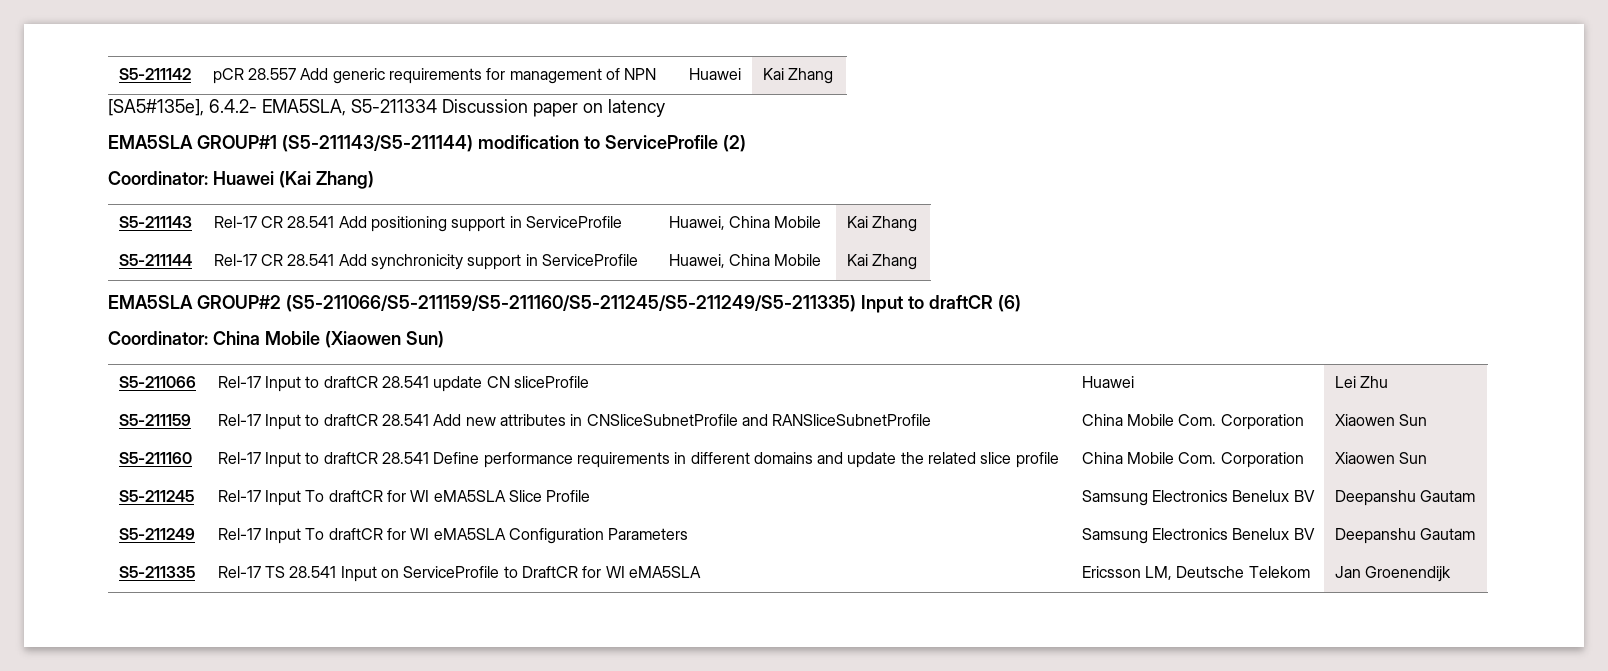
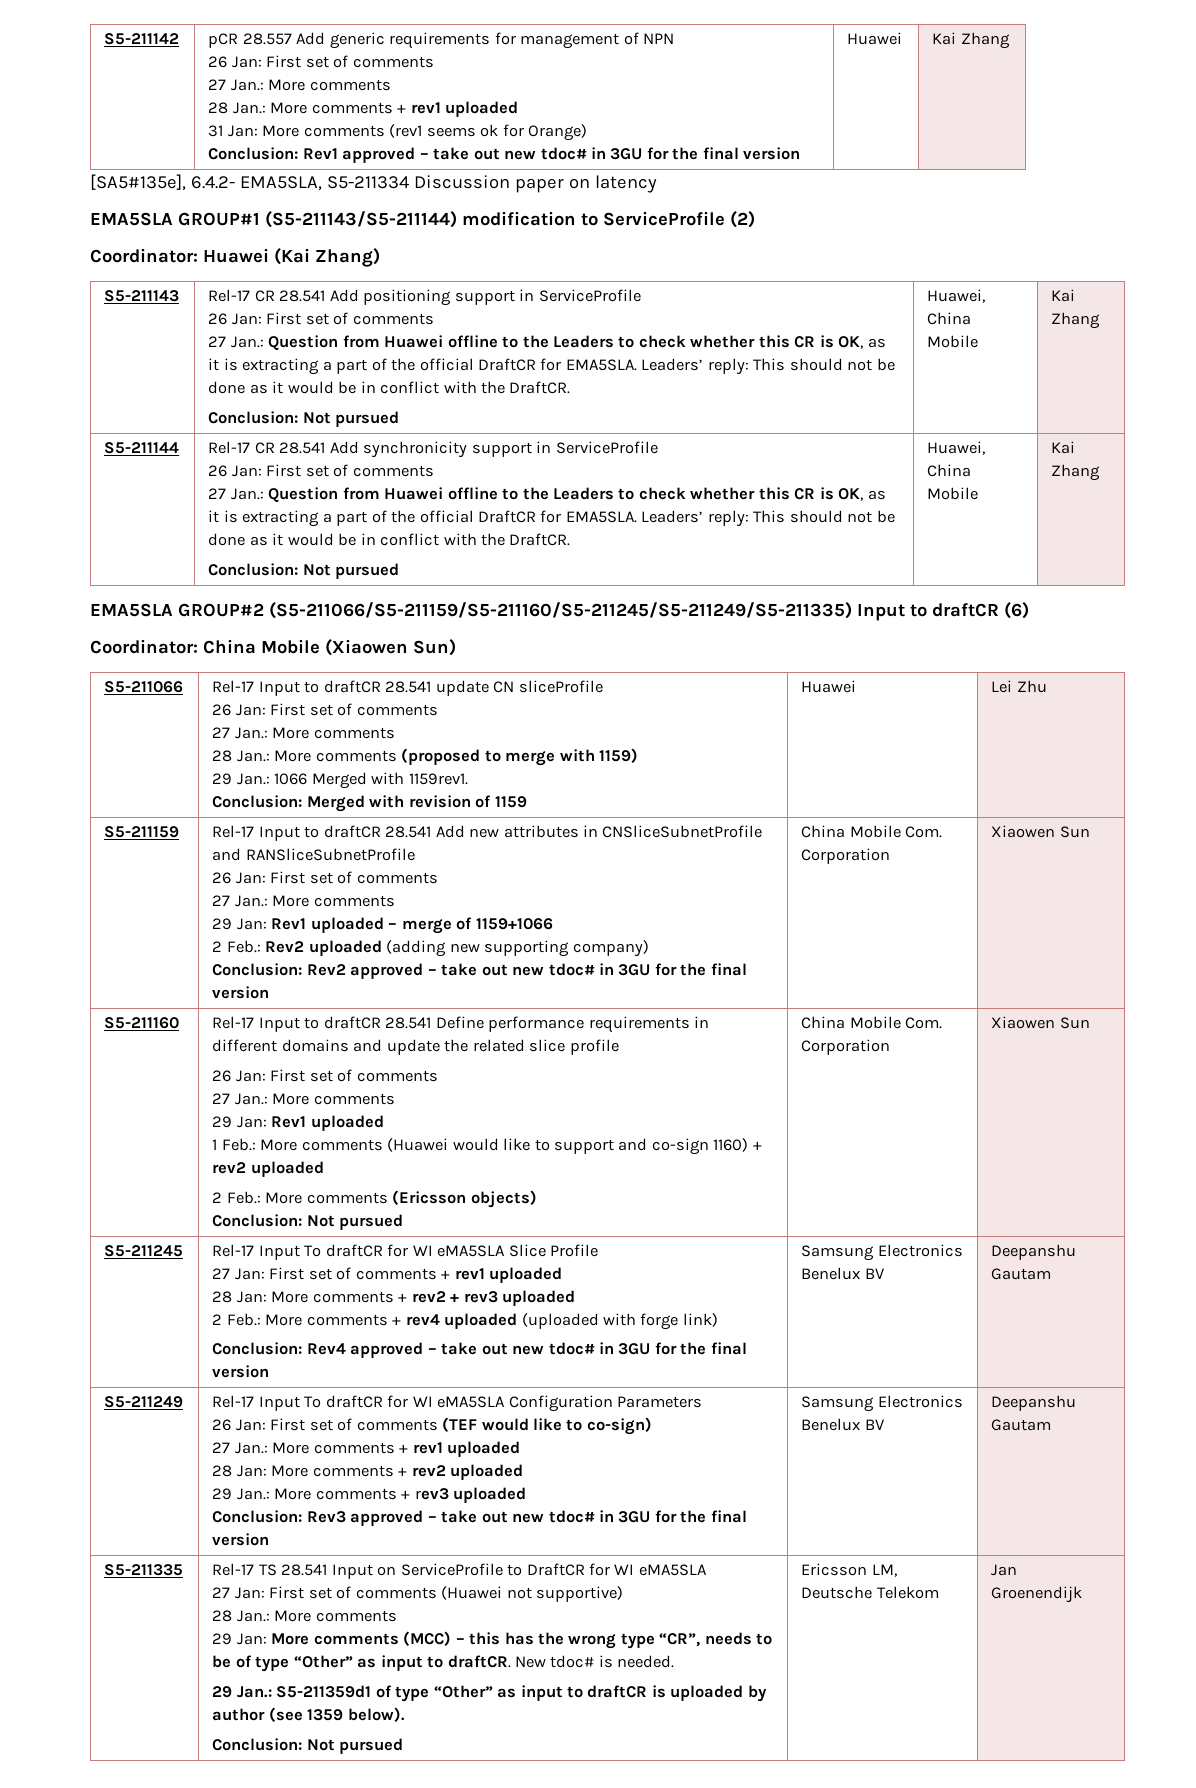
  pCR 28.557 Add generic requirements for management of NPN
+ 26 Jan: First set of comments
+ 27 Jan.: More comments
+ 28 Jan.: More comments + rev1 uploaded
+ 31 Jan: More comments (rev1 seems ok for Orange)
+ Conclusion: Rev1 approved – take out new tdoc# in 3GU for the final version
  Rel-17 CR 28.541 Add positioning support in ServiceProfile
+ 26 Jan: First set of comments
+ 27 Jan.: Question from Huawei offline to the Leaders to check whether this CR is OK, as it is extracting a part of the official DraftCR for EMA5SLA. Leaders’ reply: This should not be done as it would be in conflict with the DraftCR.
+ Conclusion: Not pursued
  Rel-17 CR 28.541 Add synchronicity support in ServiceProfile
+ 26 Jan: First set of comments
+ 27 Jan.: Question from Huawei offline to the Leaders to check whether this CR is OK, as it is extracting a part of the official DraftCR for EMA5SLA. Leaders’ reply: This should not be done as it would be in conflict with the DraftCR.
+ Conclusion: Not pursued
  Rel-17 Input to draftCR 28.541 update CN sliceProfile
+ 26 Jan: First set of comments
+ 27 Jan.: More comments
+ 28 Jan.: More comments (proposed to merge with 1159)
+ 29 Jan.: 1066 Merged with 1159rev1.
+ Conclusion: Merged with revision of 1159
  Rel-17 Input to draftCR 28.541 Add new attributes in CNSliceSubnetProfile and RANSliceSubnetProfile
+ 26 Jan: First set of comments
+ 27 Jan.: More comments
+ 29 Jan: Rev1 uploaded – merge of 1159+1066
+ 2 Feb.: Rev2 uploaded (adding new supporting company)
+ Conclusion: Rev2 approved – take out new tdoc# in 3GU for the final version
  Rel-17 Input to draftCR 28.541 Define performance requirements in different domains and update the related slice profile
+ 26 Jan: First set of comments
+ 27 Jan.: More comments
+ 29 Jan: Rev1 uploaded
+ 1 Feb.: More comments (Huawei would like to support and co-sign 1160) + rev2 uploaded
+ 2 Feb.: More comments (Ericsson objects)
+ Conclusion: Not pursued
+ 27 Jan: First set of comments + rev1 uploaded
+ 28 Jan: More comments + rev2 + rev3 uploaded
+ 2 Feb.: More comments + rev4 uploaded (uploaded with forge link)
+ Conclusion: Rev4 approved – take out new tdoc# in 3GU for the final version
+ 26 Jan: First set of comments (TEF would like to co-sign)
+ 27 Jan.: More comments + rev1 uploaded
+ 28 Jan: More comments + rev2 uploaded
+ 29 Jan.: More comments + rev3 uploaded
+ Conclusion: Rev3 approved – take out new tdoc# in 3GU for the final version
+ 27 Jan: First set of comments (Huawei not supportive)
+ 28 Jan.: More comments
+ 29 Jan: More comments (MCC) – this has the wrong type “CR”, needs to be of type “Other” as input to draftCR. New tdoc# is needed.
+ 29 Jan.: S5-211359d1 of type “Other” as input to draftCR is uploaded by author (see 1359 below).
+ Conclusion: Not pursued

